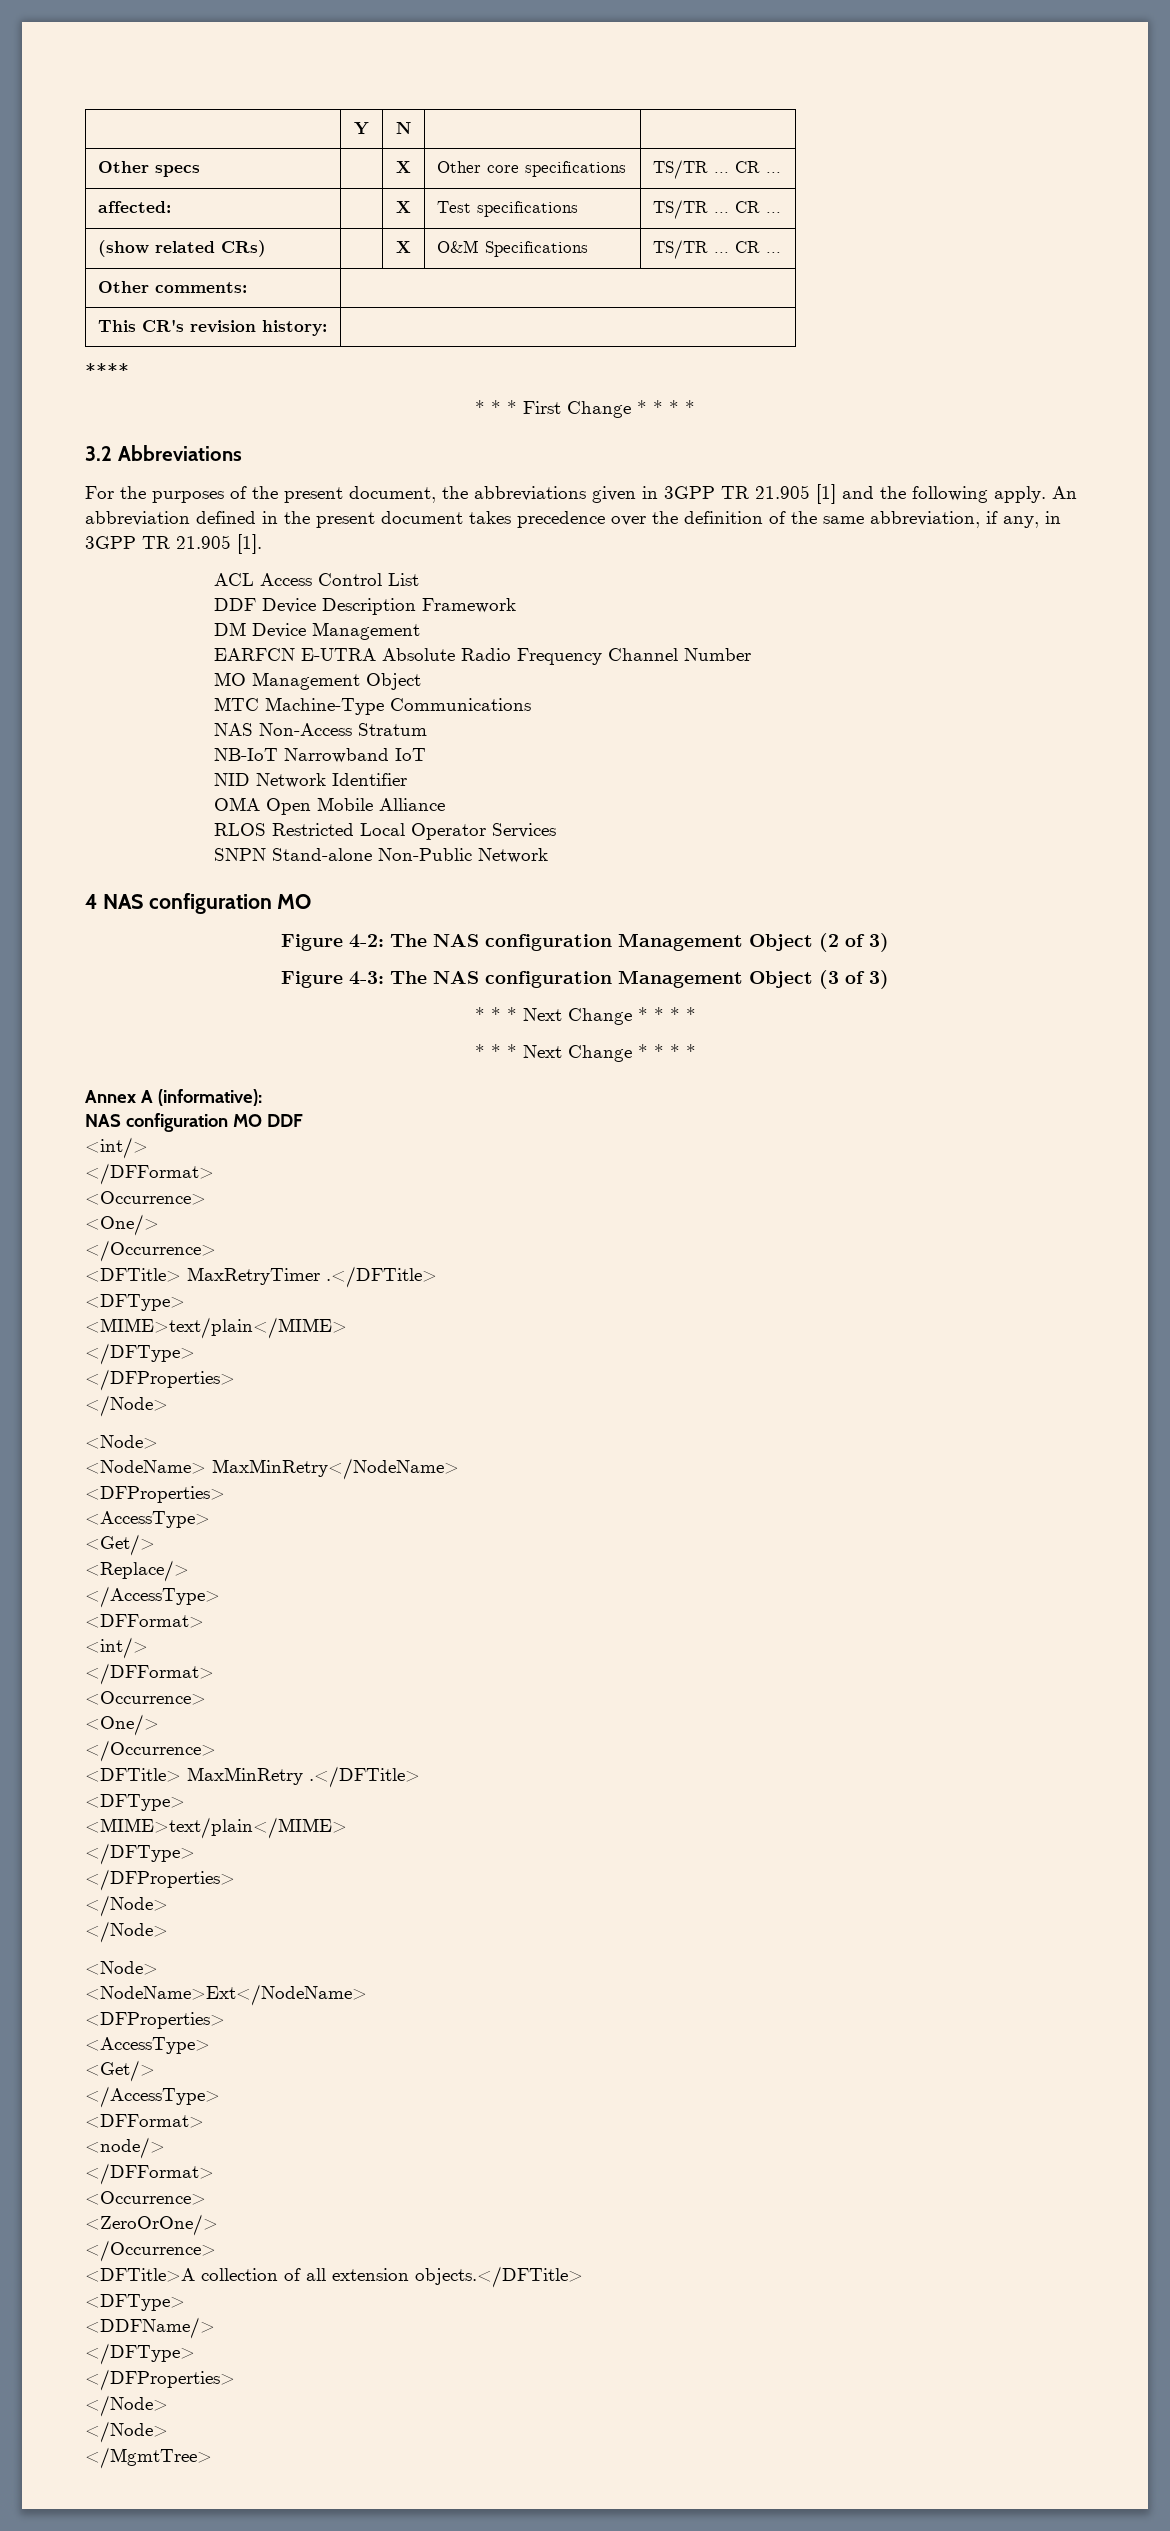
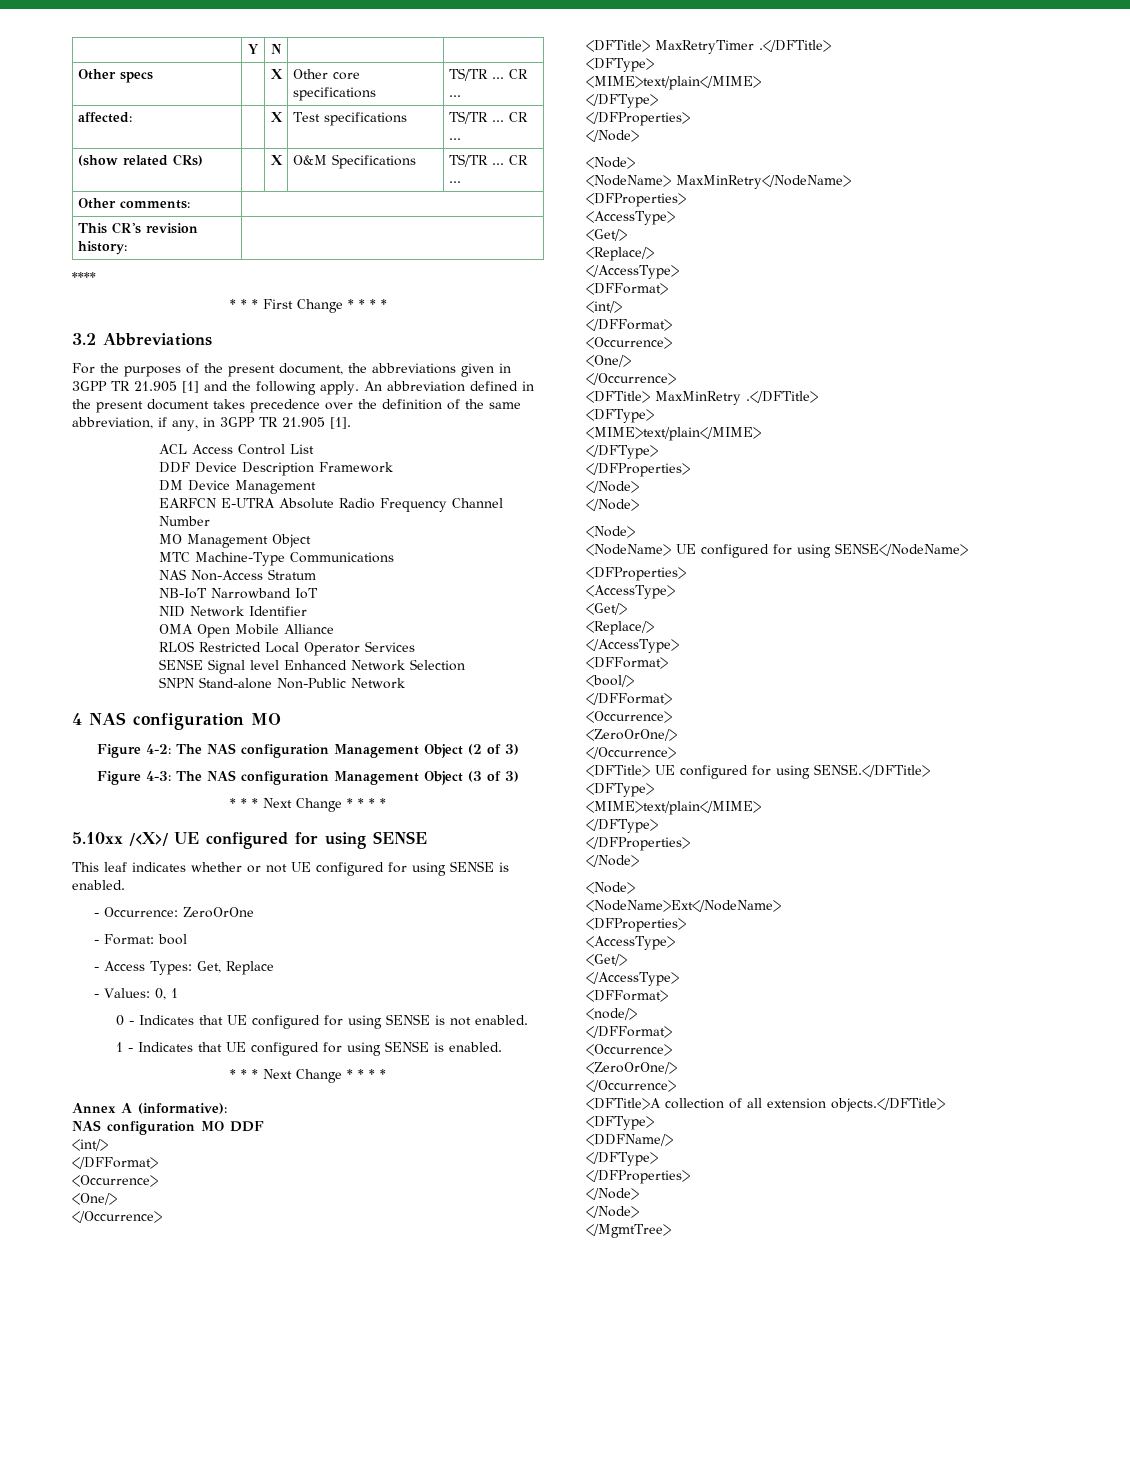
+ SENSE Signal level Enhanced Network Selection
+ 5.10xx /<X>/ UE configured for using SENSE
+ This leaf indicates whether or not UE configured for using SENSE is enabled.
+ - Occurrence: ZeroOrOne
+ - Format: bool
+ - Access Types: Get, Replace
+ - Values: 0, 1
+ 0 - Indicates that UE configured for using SENSE is not enabled.
+ 1 - Indicates that UE configured for using SENSE is enabled.
+ <NodeName> UE configured for using SENSE</NodeName>
+ <DFProperties>
+ <AccessType>
+ <Get/>
+ <Replace/>
+ </AccessType>
+ <DFFormat>
+ <bool/>
+ </DFFormat>
+ <Occurrence>
+ <ZeroOrOne/>
+ </Occurrence>
+ <DFTitle> UE configured for using SENSE.</DFTitle>
+ <DFType>
+ <MIME>text/plain</MIME>
+ </DFType>
+ </DFProperties>
+ </Node>
+ <Node>

